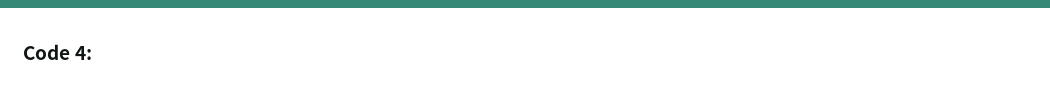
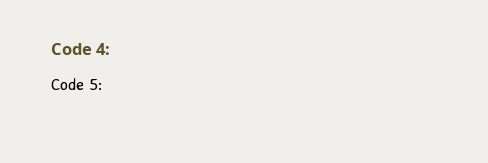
+ Code 5:

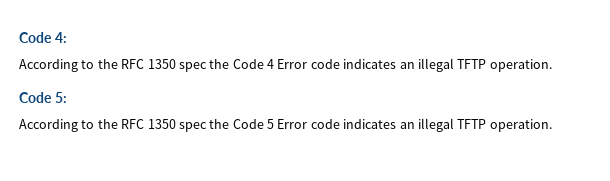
+ According to the RFC 1350 spec the Code 4 Error code indicates an illegal TFTP operation.
  Code 5:
+ According to the RFC 1350 spec the Code 5 Error code indicates an illegal TFTP operation.

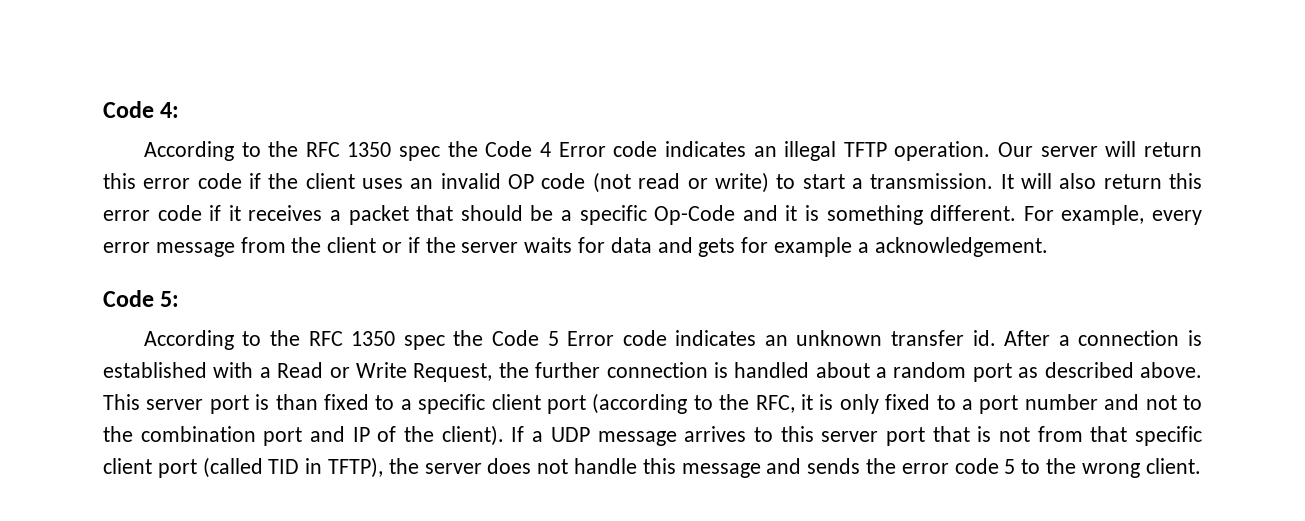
+ Our server will return this error code if the client uses an invalid OP code (not read or write) to start a transmission. It will also return this error code if it receives a packet that should be a specific Op-Code and it is something different. For example, every error message from the client or if the server waits for data and gets for example a acknowledgement.
- According to the RFC 1350 spec the Code 5 Error code indicates an illegal TFTP operation.
+ According to the RFC 1350 spec the Code 5 Error code indicates an unknown transfer id. After a connection is established with a Read or Write Request, the further connection is handled about a random port as described above. This server port is than fixed to a specific client port (according to the RFC, it is only fixed to a port number and not to the combination port and IP of the client). If a UDP message arrives to this server port that is not from that specific client port (called TID in TFTP), the server does not handle this message and sends the error code 5 to the wrong client.

